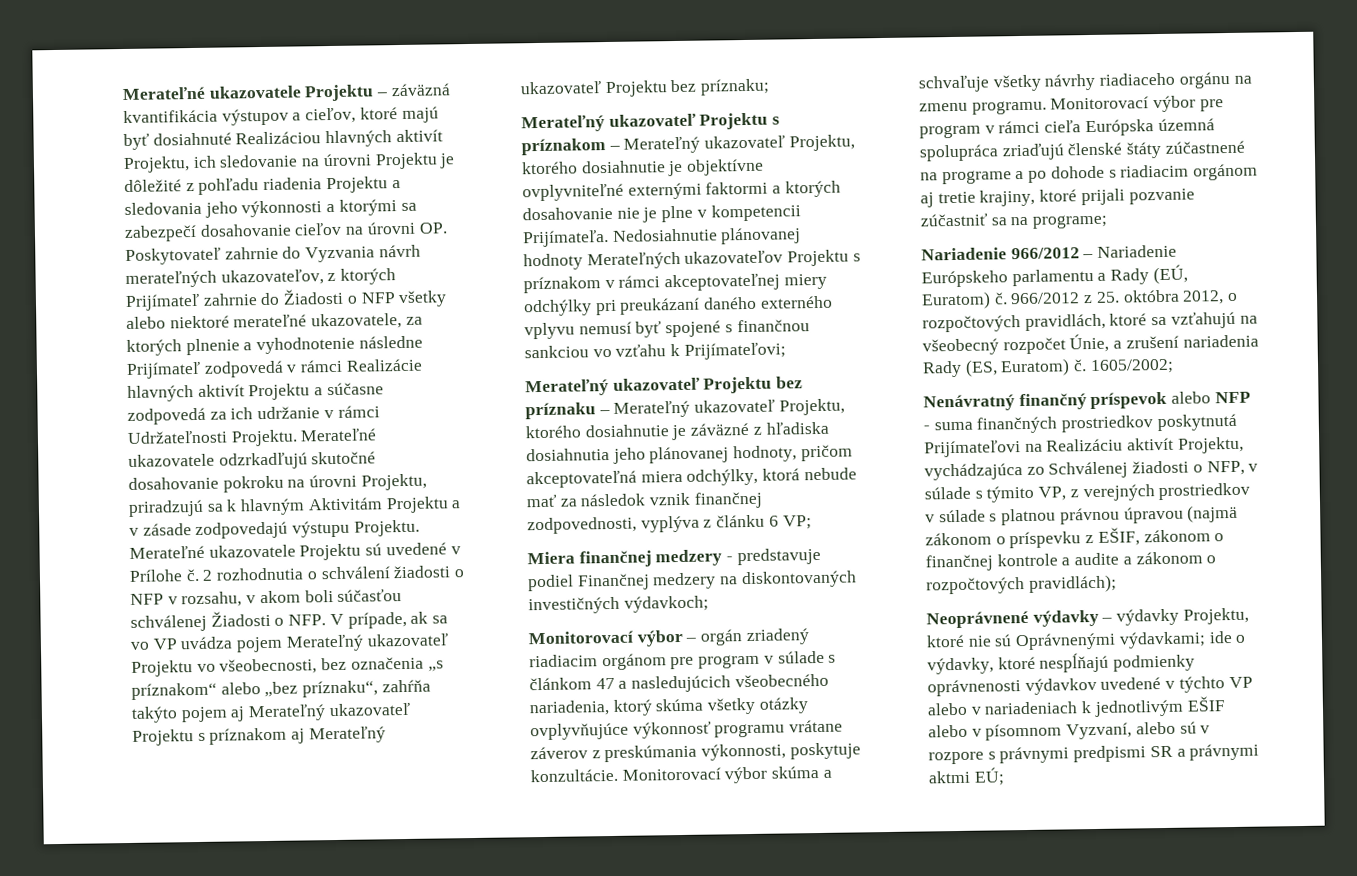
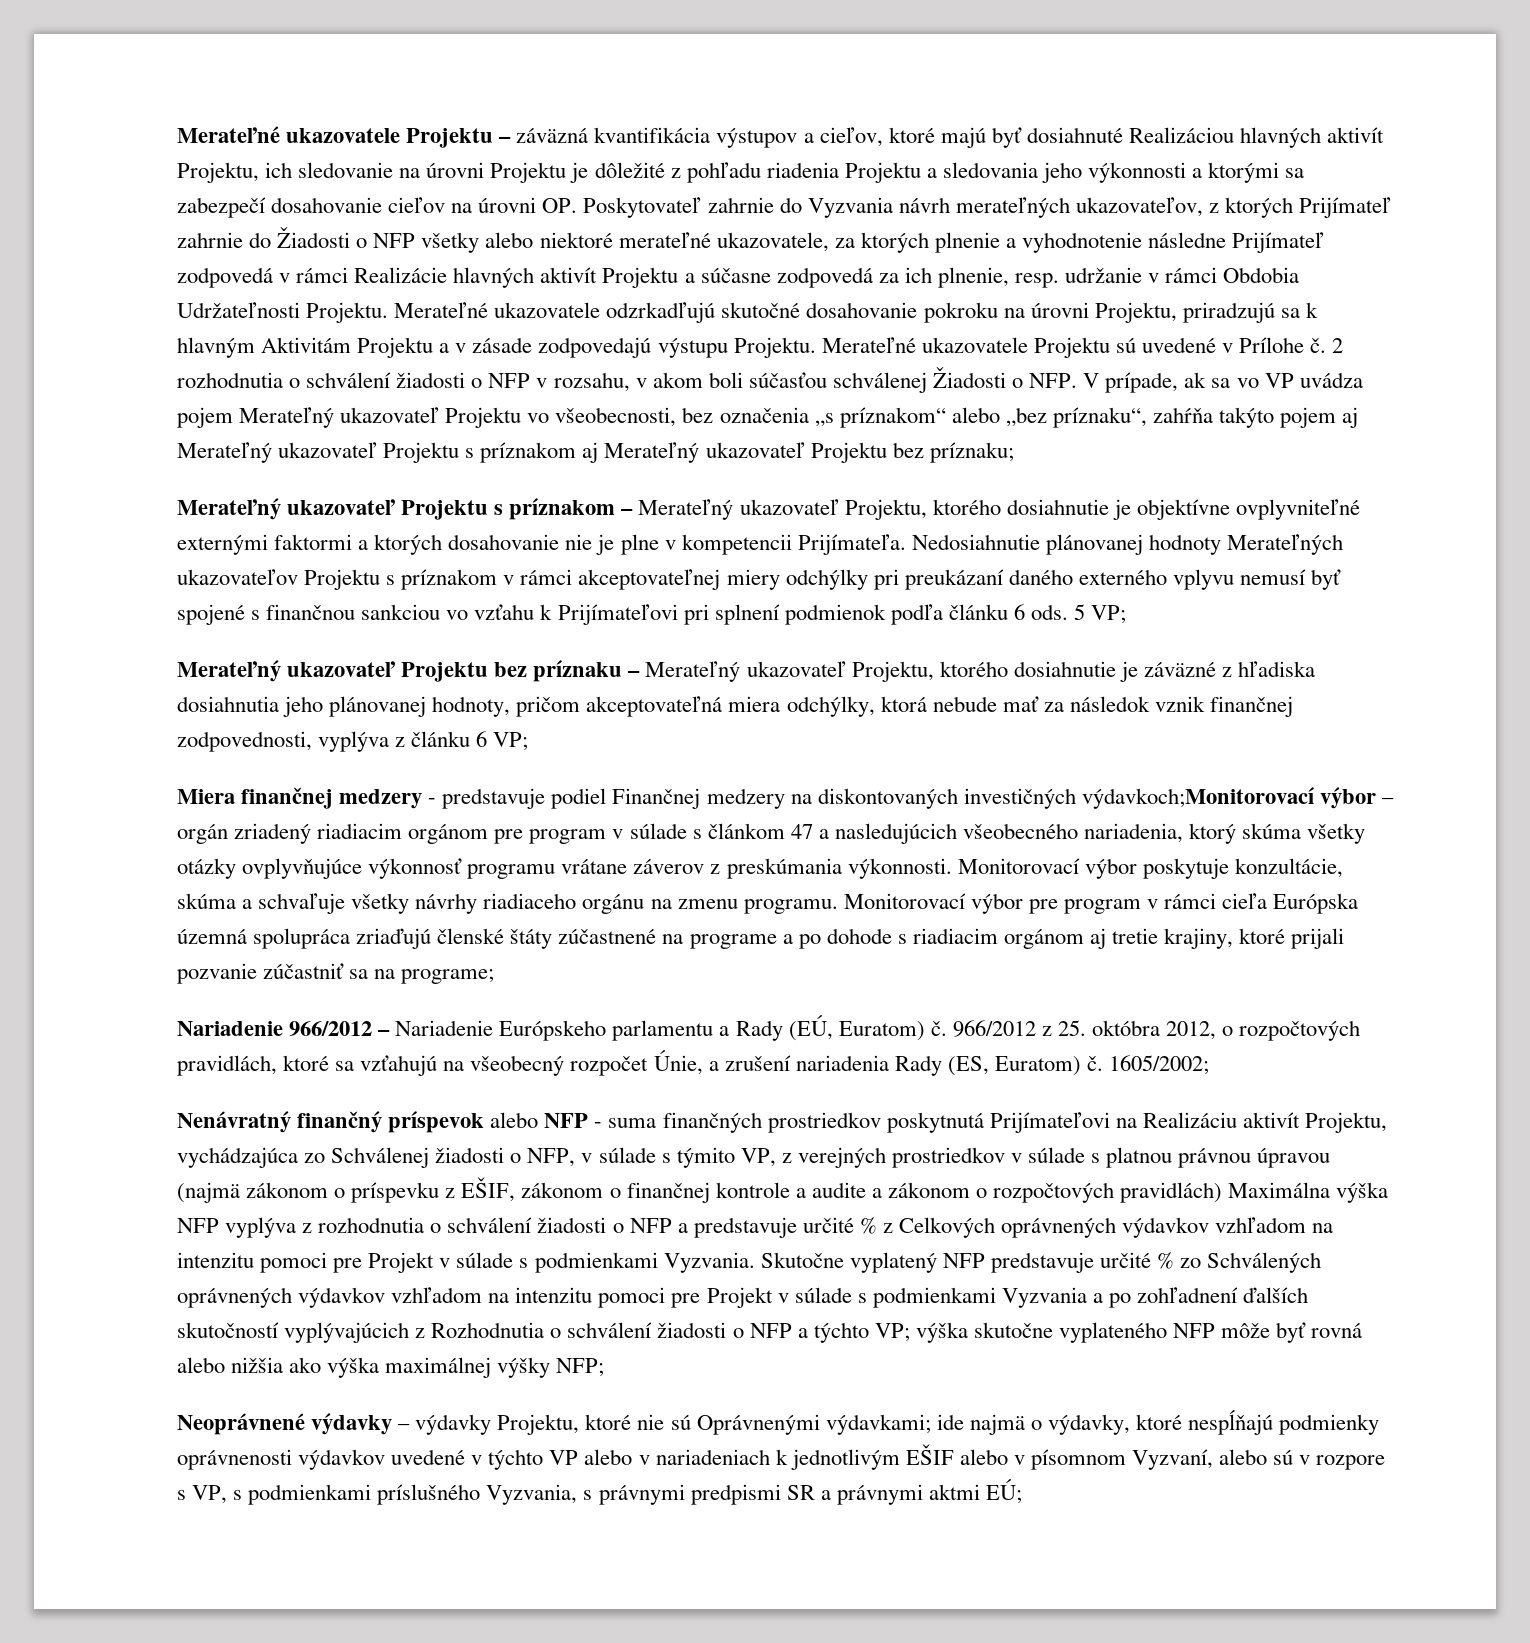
- Merateľné ukazovatele Projektu – záväzná kvantifikácia výstupov a cieľov, ktoré majú byť dosiahnuté Realizáciou hlavných aktivít Projektu, ich sledovanie na úrovni Projektu je dôležité z pohľadu riadenia Projektu a sledovania jeho výkonnosti a ktorými sa zabezpečí dosahovanie cieľov na úrovni OP. Poskytovateľ zahrnie do Vyzvania návrh merateľných ukazovateľov, z ktorých Prijímateľ zahrnie do Žiadosti o NFP všetky alebo niektoré merateľné ukazovatele, za ktorých plnenie a vyhodnotenie následne Prijímateľ zodpovedá v rámci Realizácie hlavných aktivít Projektu a súčasne zodpovedá za ich udržanie v rámci Udržateľnosti Projektu.
+ Merateľné ukazovatele Projektu – záväzná kvantifikácia výstupov a cieľov, ktoré majú byť dosiahnuté Realizáciou hlavných aktivít Projektu, ich sledovanie na úrovni Projektu je dôležité z pohľadu riadenia Projektu a sledovania jeho výkonnosti a ktorými sa zabezpečí dosahovanie cieľov na úrovni OP. Poskytovateľ zahrnie do Vyzvania návrh merateľných ukazovateľov, z ktorých Prijímateľ zahrnie do Žiadosti o NFP všetky alebo niektoré merateľné ukazovatele, za ktorých plnenie a vyhodnotenie následne Prijímateľ zodpovedá v rámci Realizácie hlavných aktivít Projektu a súčasne zodpovedá za ich plnenie, resp. udržanie v rámci Obdobia Udržateľnosti Projektu.
- Nedosiahnutie plánovanej hodnoty Merateľných ukazovateľov Projektu s príznakom v rámci akceptovateľnej miery odchýlky pri preukázaní daného externého vplyvu nemusí byť spojené s finančnou sankciou vo vzťahu k Prijímateľovi;
+ Nedosiahnutie plánovanej hodnoty Merateľných ukazovateľov Projektu s príznakom v rámci akceptovateľnej miery odchýlky pri preukázaní daného externého vplyvu nemusí byť spojené s finančnou sankciou vo vzťahu k Prijímateľovi pri splnení podmienok podľa článku 6 ods. 5 VP;
- Miera finančnej medzery - predstavuje podiel Finančnej medzery na diskontovaných investičných výdavkoch;
- Monitorovací výbor – orgán zriadený riadiacim orgánom pre program v súlade s článkom 47 a nasledujúcich všeobecného nariadenia, ktorý skúma všetky otázky ovplyvňujúce výkonnosť programu vrátane záverov z preskúmania výkonnosti, poskytuje konzultácie. Monitorovací výbor skúma a schvaľuje všetky návrhy riadiaceho orgánu na zmenu programu.
+ Miera finančnej medzery - predstavuje podiel Finančnej medzery na diskontovaných investičných výdavkoch;Monitorovací výbor – orgán zriadený riadiacim orgánom pre program v súlade s článkom 47 a nasledujúcich všeobecného nariadenia, ktorý skúma všetky otázky ovplyvňujúce výkonnosť programu vrátane záverov z preskúmania výkonnosti. Monitorovací výbor poskytuje konzultácie, skúma a schvaľuje všetky návrhy riadiaceho orgánu na zmenu programu.
- Nenávratný finančný príspevok alebo NFP - suma finančných prostriedkov poskytnutá Prijímateľovi na Realizáciu aktivít Projektu, vychádzajúca zo Schválenej žiadosti o NFP, v súlade s týmito VP, z verejných prostriedkov v súlade s platnou právnou úpravou (najmä zákonom o príspevku z EŠIF, zákonom o finančnej kontrole a audite a zákonom o rozpočtových pravidlách);
+ Nenávratný finančný príspevok alebo NFP - suma finančných prostriedkov poskytnutá Prijímateľovi na Realizáciu aktivít Projektu, vychádzajúca zo Schválenej žiadosti o NFP, v súlade s týmito VP, z verejných prostriedkov v súlade s platnou právnou úpravou (najmä zákonom o príspevku z EŠIF, zákonom o finančnej kontrole a audite a zákonom o rozpočtových pravidlách) Maximálna výška NFP vyplýva z rozhodnutia o schválení žiadosti o NFP a predstavuje určité % z Celkových oprávnených výdavkov vzhľadom na intenzitu pomoci pre Projekt v súlade s podmienkami Vyzvania. Skutočne vyplatený NFP predstavuje určité % zo Schválených oprávnených výdavkov vzhľadom na intenzitu pomoci pre Projekt v súlade s podmienkami Vyzvania a po zohľadnení ďalších skutočností vyplývajúcich z Rozhodnutia o schválení žiadosti o NFP a týchto VP; výška skutočne vyplateného NFP môže byť rovná alebo nižšia ako výška maximálnej výšky NFP;
- Neoprávnené výdavky – výdavky Projektu, ktoré nie sú Oprávnenými výdavkami; ide o výdavky, ktoré nespĺňajú podmienky oprávnenosti výdavkov uvedené v týchto VP alebo v nariadeniach k jednotlivým EŠIF alebo v písomnom Vyzvaní, alebo sú v rozpore s právnymi predpismi SR a právnymi aktmi EÚ;
+ Neoprávnené výdavky – výdavky Projektu, ktoré nie sú Oprávnenými výdavkami; ide najmä o výdavky, ktoré nespĺňajú podmienky oprávnenosti výdavkov uvedené v týchto VP alebo v nariadeniach k jednotlivým EŠIF alebo v písomnom Vyzvaní, alebo sú v rozpore s VP, s podmienkami príslušného Vyzvania, s právnymi predpismi SR a právnymi aktmi EÚ;

